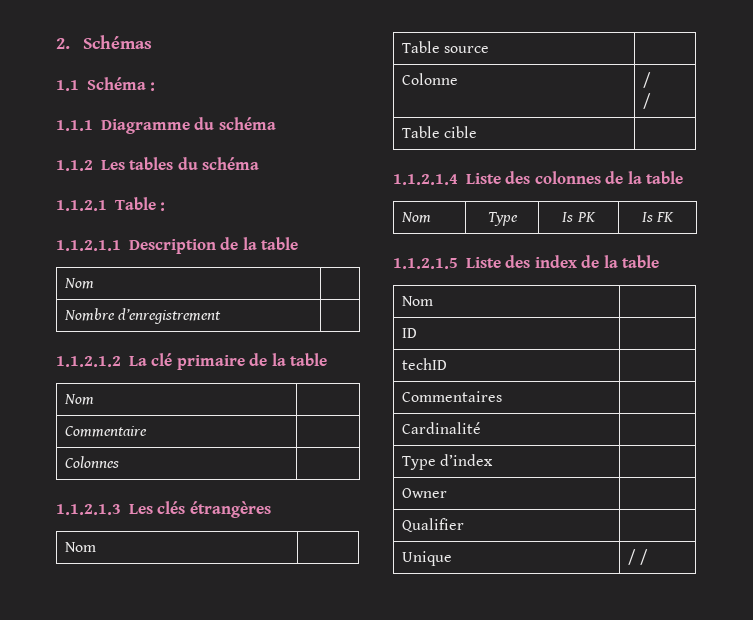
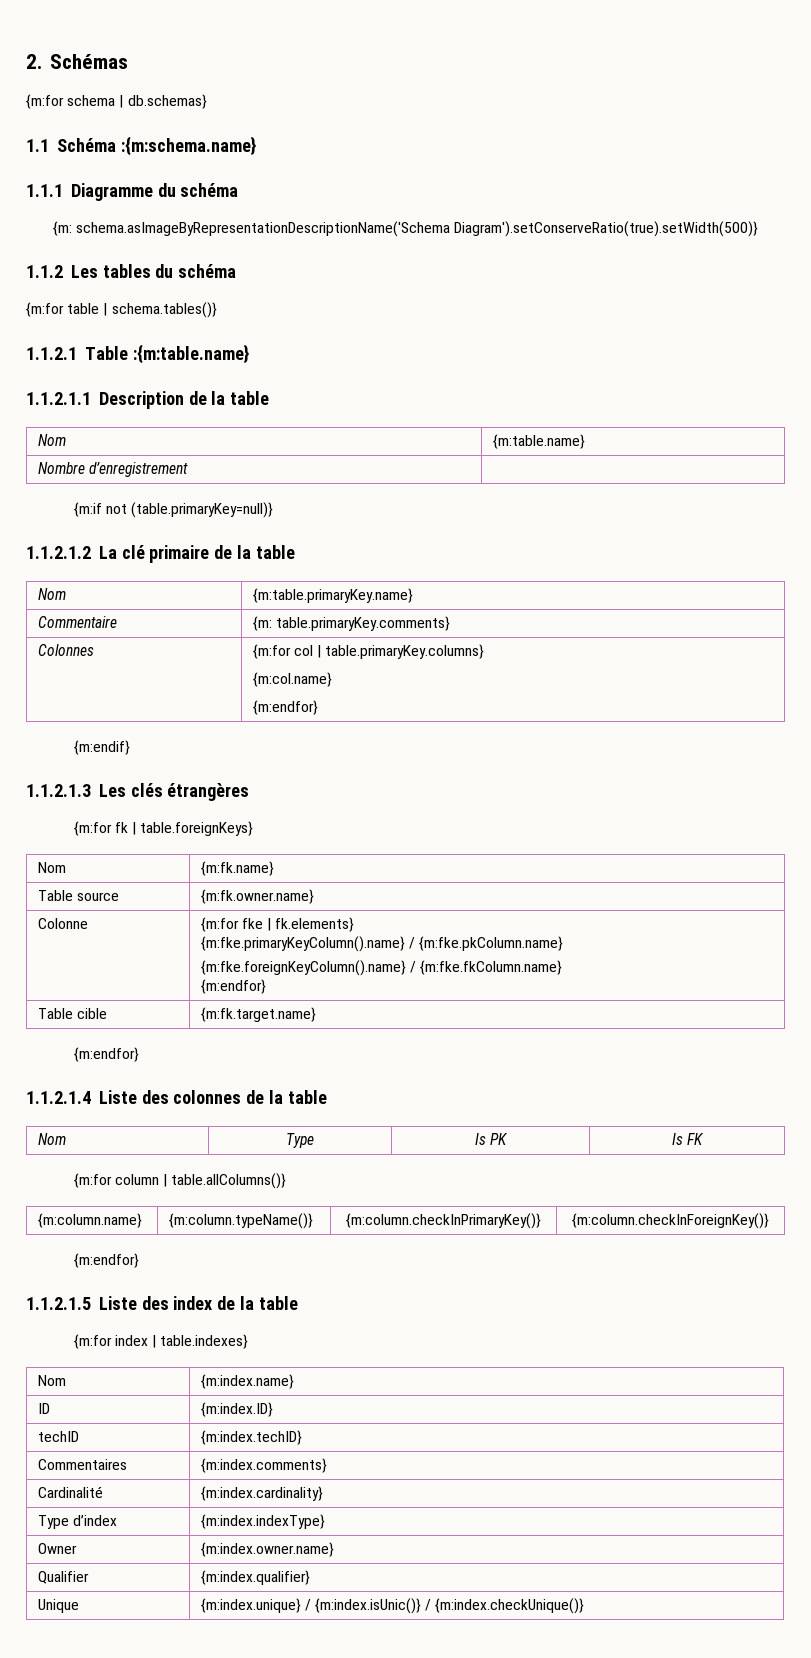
+ {m:for schema | db.schemas}
- 1.1 Schéma :
+ 1.1 Schéma :{m:schema.name}
+ {m: schema.asImageByRepresentationDescriptionName('Schema Diagram').setConserveRatio(true).setWidth(500)}
+ {m:for table | schema.tables()}
- 1.1.2.1 Table :
+ 1.1.2.1 Table :{m:table.name}
  1.1.2.1.1 Description de la table
- Nom |
+ Nom | {m:table.name}
+ {m:if not (table.primaryKey=null)}
  1.1.2.1.2 La clé primaire de la table
- Nom |
+ Nom | {m:table.primaryKey.name}
- Commentaire |
+ Commentaire | {m: table.primaryKey.comments}
- Colonnes |
+ Colonnes | {m:for col | table.primaryKey.columns}
+ {m:col.name}
+ {m:endfor}
+ {m:endif}
  1.1.2.1.3 Les clés étrangères
- Nom |
+ {m:for fk | table.foreignKeys}
+ Nom | {m:fk.name}
- Table source |
+ Table source | {m:fk.owner.name}
- Colonne | /
- /
+ Colonne | {m:for fke | fk.elements}
+ {m:fke.primaryKeyColumn().name} / {m:fke.pkColumn.name}
+ {m:fke.foreignKeyColumn().name} / {m:fke.fkColumn.name}
+ {m:endfor}
- Table cible |
+ Table cible | {m:fk.target.name}
+ {m:endfor}
+ {m:for column | table.allColumns()}
+ {m:column.name} | {m:column.typeName()} | {m:column.checkInPrimaryKey()} | {m:column.checkInForeignKey()}
+ {m:endfor}
  1.1.2.1.5 Liste des index de la table
- Nom |
+ {m:for index | table.indexes}
+ Nom | {m:index.name}
- ID |
+ ID | {m:index.ID}
- techID |
+ techID | {m:index.techID}
- Commentaires |
+ Commentaires | {m:index.comments}
- Cardinalité |
+ Cardinalité | {m:index.cardinality}
- Type d’index |
+ Type d’index | {m:index.indexType}
- Owner |
+ Owner | {m:index.owner.name}
- Qualifier |
+ Qualifier | {m:index.qualifier}
- Unique | / /
+ Unique | {m:index.unique} / {m:index.isUnic()} / {m:index.checkUnique()}

